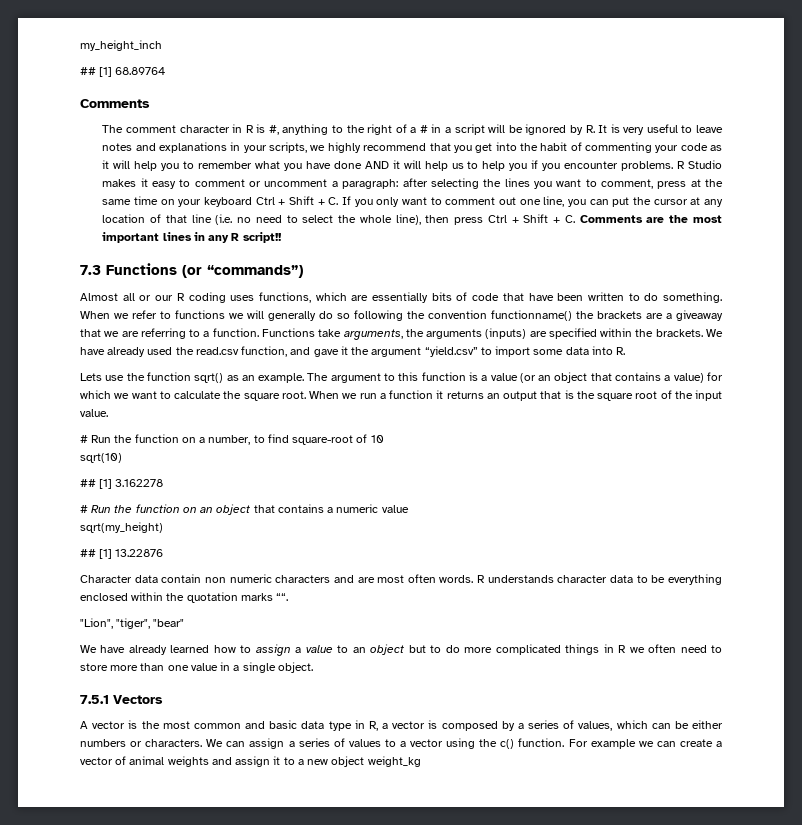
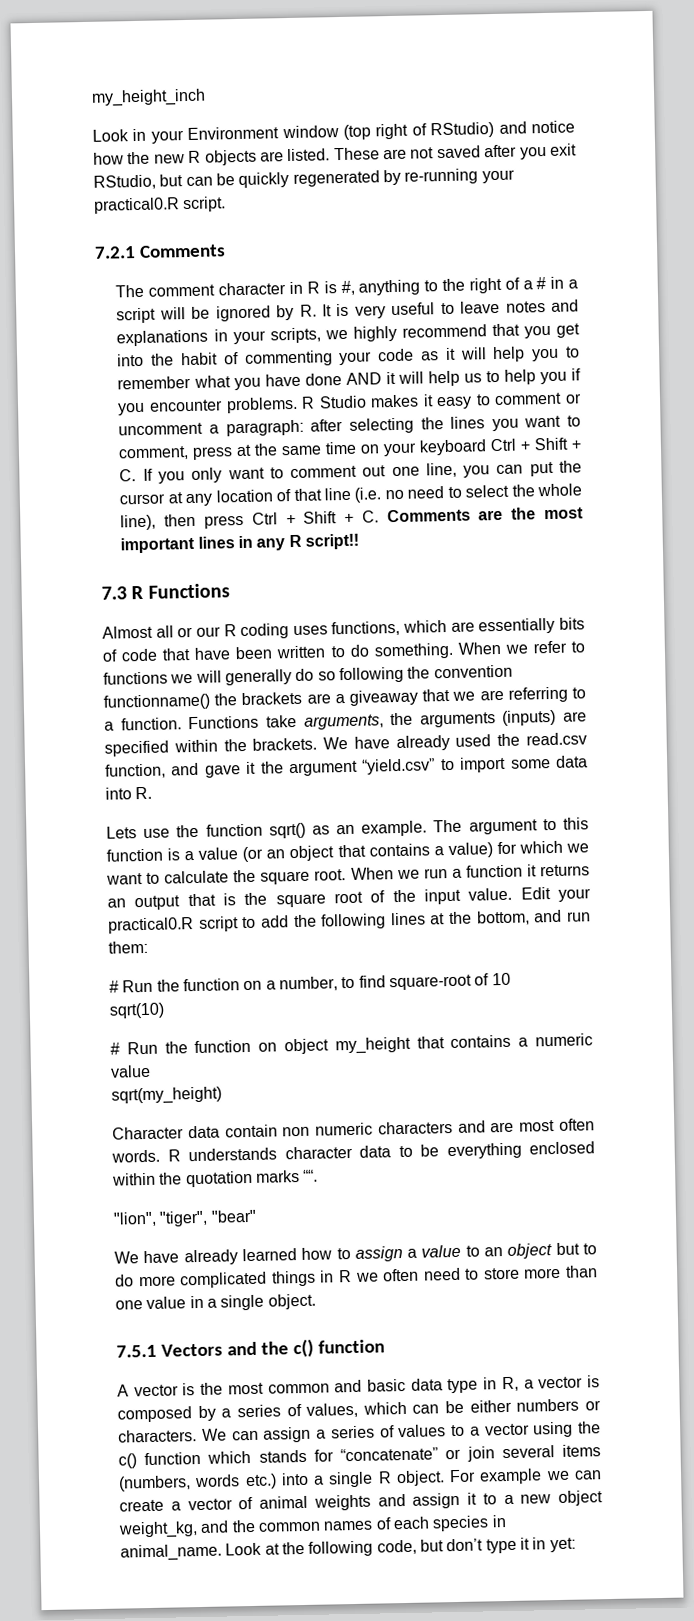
- ## [1] 68.89764
- Comments
+ Look in your Environment window (top right of RStudio) and notice how the new R objects are listed. These are not saved after you exit RStudio, but can be quickly regenerated by re-running your practical0.R script.
+ 7.2.1 Comments
- 7.3 Functions (or “commands”)
+ 7.3 R Functions
+ Edit your practical0.R script to add the following lines at the bottom, and run them:
- ## [1] 3.162278
- # Run the function on an object that contains a numeric value
+ # Run the function on object my_height that contains a numeric value
- ## [1] 13.22876
- "Lion", "tiger", "bear"
+ "lion", "tiger", "bear"
- 7.5.1 Vectors
+ 7.5.1 Vectors and the c() function
- We can assign a series of values to a vector using the c() function.
+ We can assign a series of values to a vector using the c() function which stands for “concatenate” or join several items (numbers, words etc.) into a single R object.
- For example we can create a vector of animal weights and assign it to a new object weight_kg
+ For example we can create a vector of animal weights and assign it to a new object weight_kg, and the common names of each species in animal_name. Look at the following code, but don’t type it in yet:

